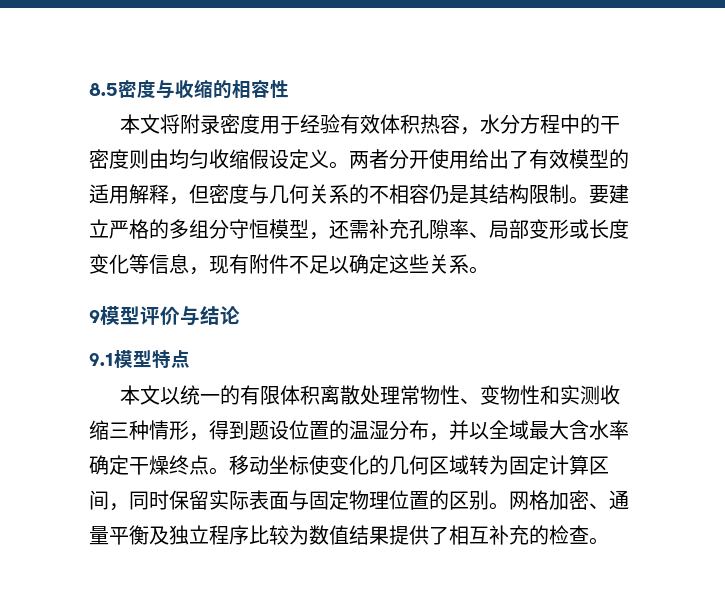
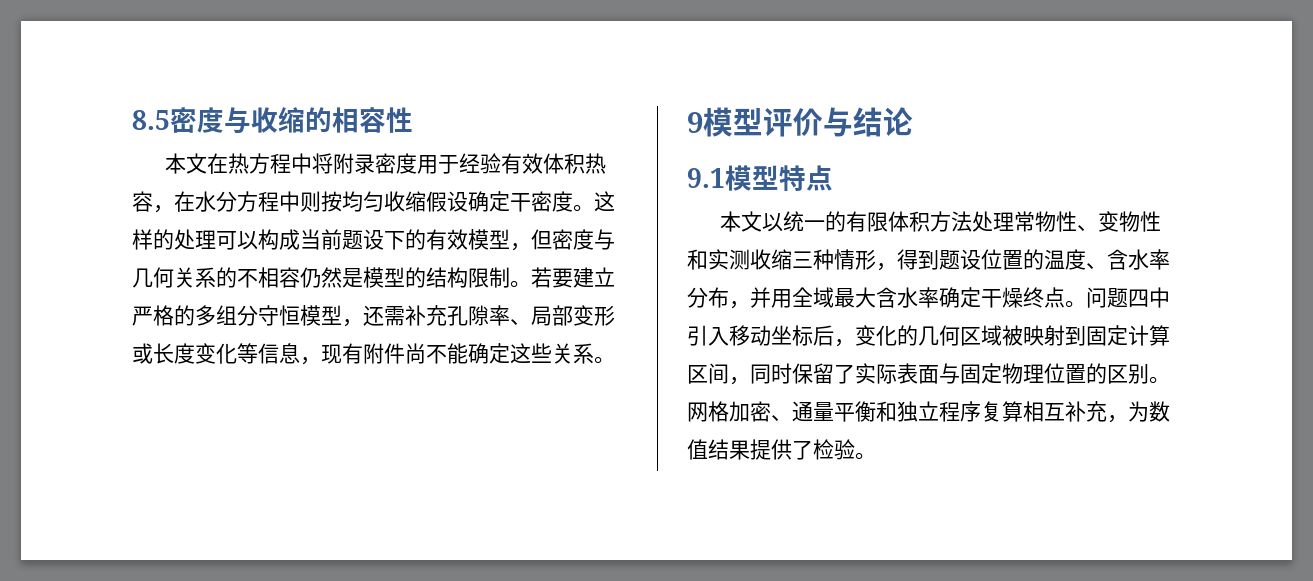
- 本文将附录密度用于经验有效体积热容，水分方程中的干密度则由均匀收缩假设定义。两者分开使用给出了有效模型的适用解释，但密度与几何关系的不相容仍是其结构限制。
+ 本文在热方程中将附录密度用于经验有效体积热容，在水分方程中则按均匀收缩假设确定干密度。这样的处理可以构成当前题设下的有效模型，但密度与几何关系的不相容仍然是模型的结构限制。
- 要建立严格的多组分守恒模型，还需补充孔隙率、局部变形或长度变化等信息，现有附件不足以确定这些关系。
+ 若要建立严格的多组分守恒模型，还需补充孔隙率、局部变形或长度变化等信息，现有附件尚不能确定这些关系。
- 本文以统一的有限体积离散处理常物性、变物性和实测收缩三种情形，得到题设位置的温湿分布，并以全域最大含水率确定干燥终点。
+ 本文以统一的有限体积方法处理常物性、变物性和实测收缩三种情形，得到题设位置的温度、含水率分布，并用全域最大含水率确定干燥终点。
- 移动坐标使变化的几何区域转为固定计算区间，同时保留实际表面与固定物理位置的区别。
+ 问题四中引入移动坐标后，变化的几何区域被映射到固定计算区间，同时保留了实际表面与固定物理位置的区别。
- 网格加密、通量平衡及独立程序比较为数值结果提供了相互补充的检查。
+ 网格加密、通量平衡和独立程序复算相互补充，为数值结果提供了检验。

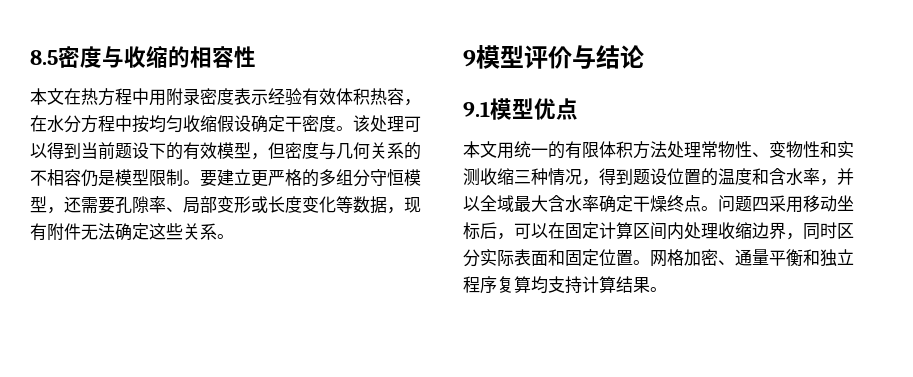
- 本文在热方程中将附录密度用于经验有效体积热容，在水分方程中则按均匀收缩假设确定干密度。
+ 本文在热方程中用附录密度表示经验有效体积热容，在水分方程中按均匀收缩假设确定干密度。
- 这样的处理可以构成当前题设下的有效模型，但密度与几何关系的不相容仍然是模型的结构限制。若要建立严格的多组分守恒模型，还需补充孔隙率、局部变形或长度变化等信息，现有附件尚不能确定这些关系。
+ 该处理可以得到当前题设下的有效模型，但密度与几何关系的不相容仍是模型限制。要建立更严格的多组分守恒模型，还需要孔隙率、局部变形或长度变化等数据，现有附件无法确定这些关系。
- 9.1模型特点
+ 9.1模型优点
- 本文以统一的有限体积方法处理常物性、变物性和实测收缩三种情形，得到题设位置的温度、含水率分布，并用全域最大含水率确定干燥终点。
+ 本文用统一的有限体积方法处理常物性、变物性和实测收缩三种情况，得到题设位置的温度和含水率，并以全域最大含水率确定干燥终点。
- 问题四中引入移动坐标后，变化的几何区域被映射到固定计算区间，同时保留了实际表面与固定物理位置的区别。
+ 问题四采用移动坐标后，可以在固定计算区间内处理收缩边界，同时区分实际表面和固定位置。
- 网格加密、通量平衡和独立程序复算相互补充，为数值结果提供了检验。
+ 网格加密、通量平衡和独立程序复算均支持计算结果。

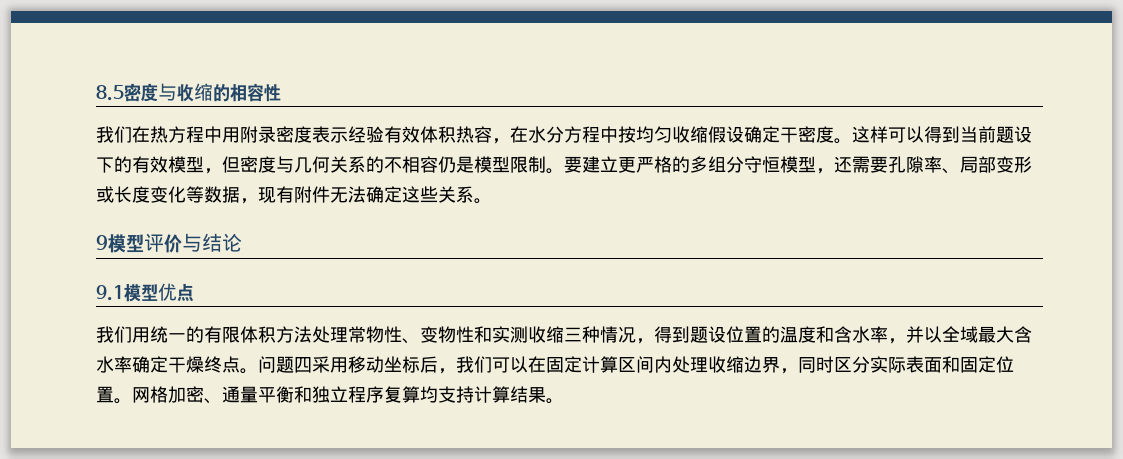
- 本文在热方程中用附录密度表示经验有效体积热容，在水分方程中按均匀收缩假设确定干密度。
+ 我们在热方程中用附录密度表示经验有效体积热容，在水分方程中按均匀收缩假设确定干密度。
- 该处理可以得到当前题设下的有效模型，但密度与几何关系的不相容仍是模型限制。
+ 这样可以得到当前题设下的有效模型，但密度与几何关系的不相容仍是模型限制。
- 本文用统一的有限体积方法处理常物性、变物性和实测收缩三种情况，得到题设位置的温度和含水率，并以全域最大含水率确定干燥终点。
+ 我们用统一的有限体积方法处理常物性、变物性和实测收缩三种情况，得到题设位置的温度和含水率，并以全域最大含水率确定干燥终点。
- 问题四采用移动坐标后，可以在固定计算区间内处理收缩边界，同时区分实际表面和固定位置。
+ 问题四采用移动坐标后，我们可以在固定计算区间内处理收缩边界，同时区分实际表面和固定位置。

